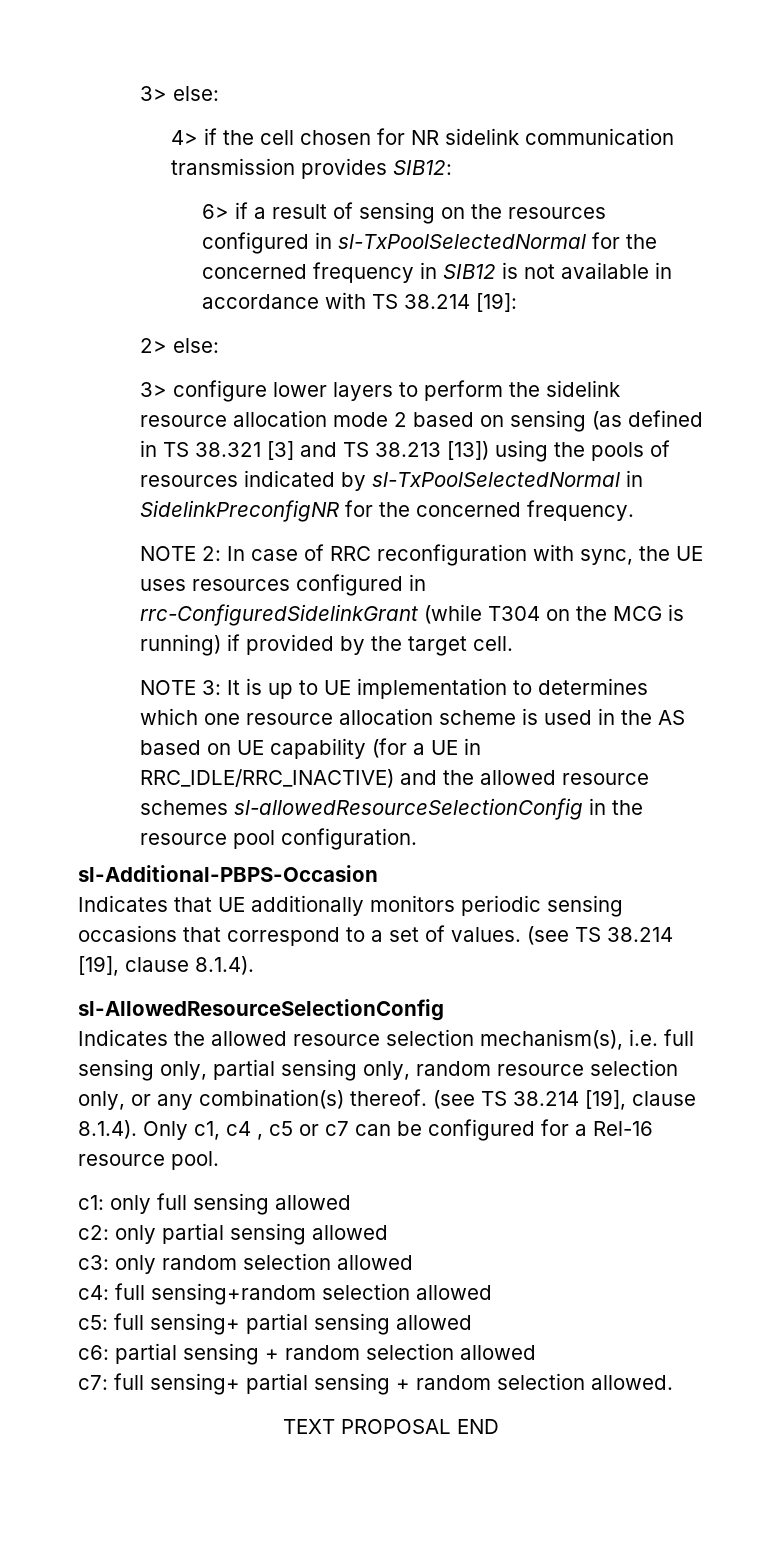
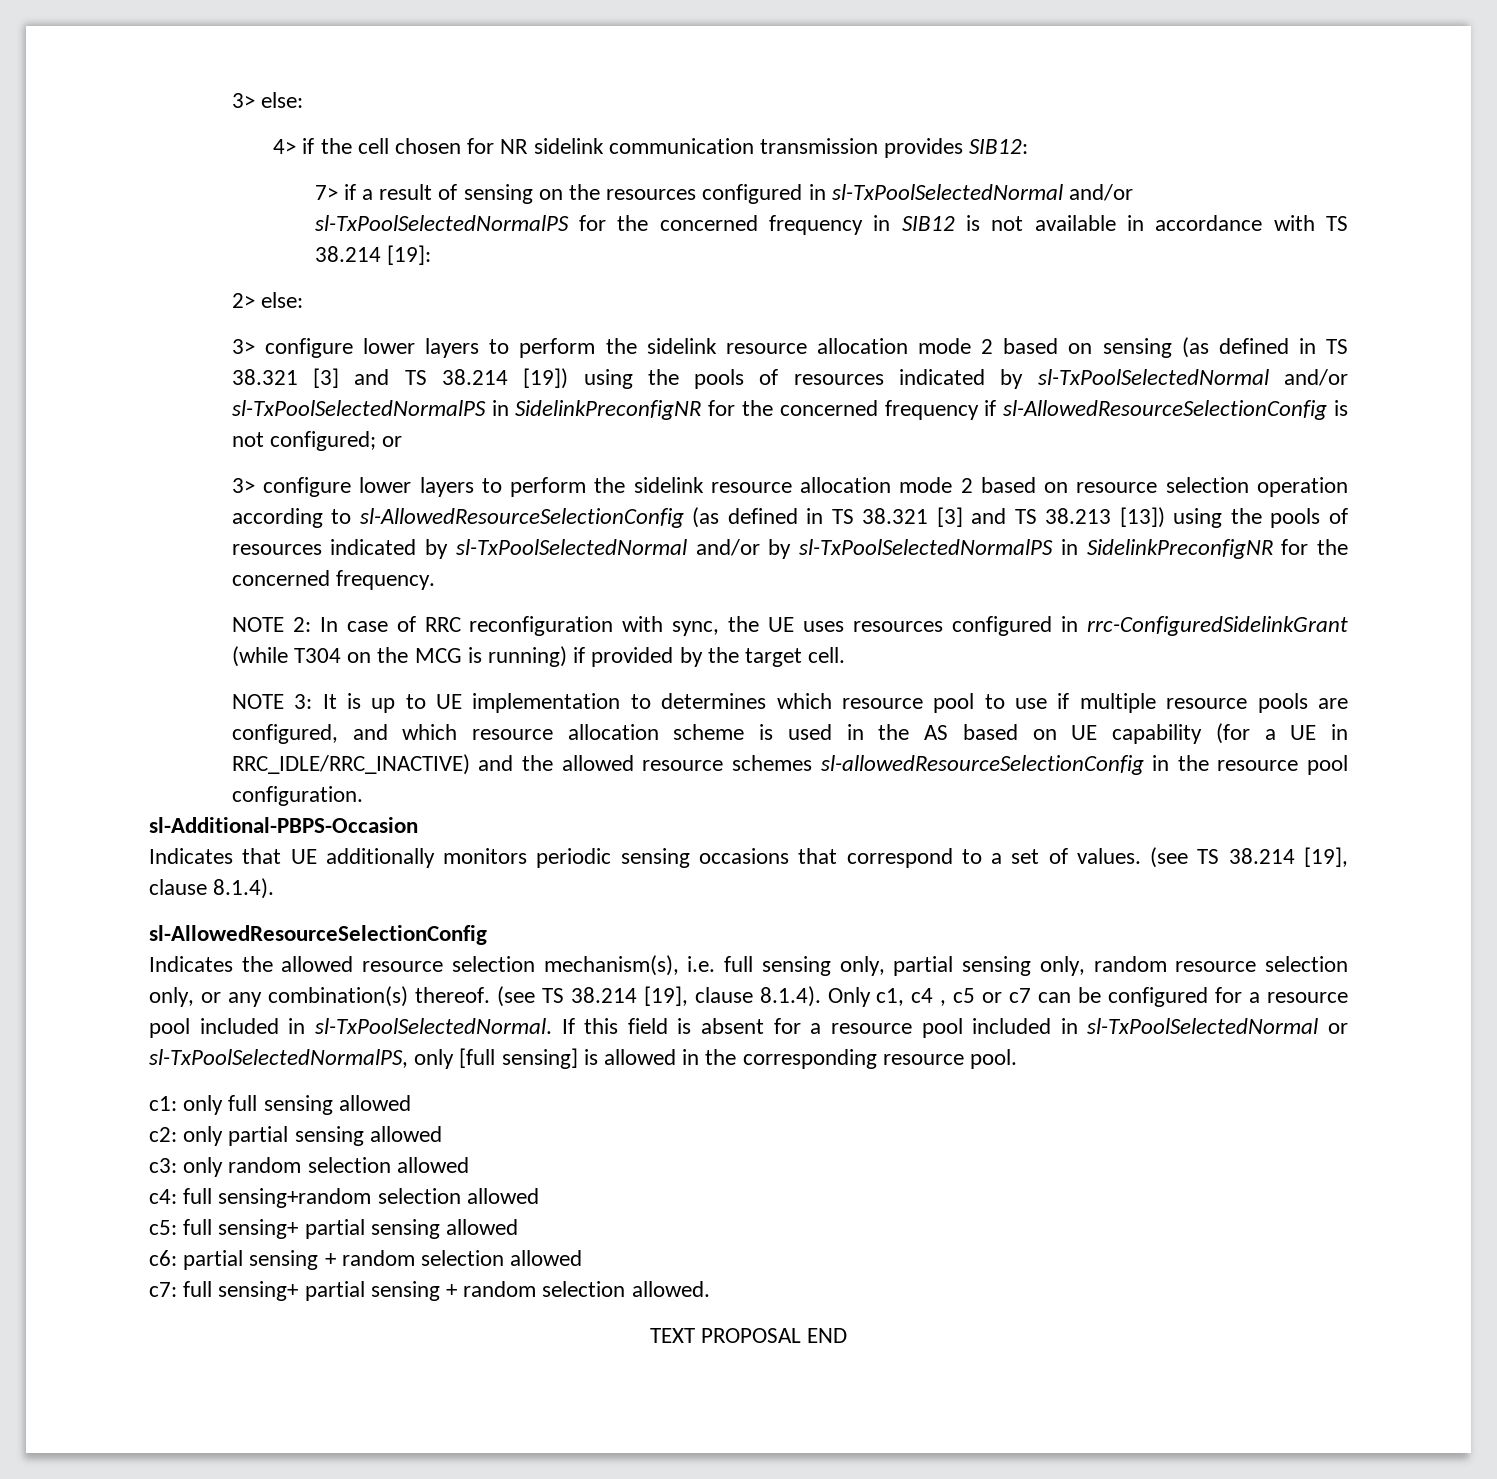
- 6> if a result of sensing on the resources configured in sl-TxPoolSelectedNormal for the concerned frequency in SIB12 is not available in accordance with TS 38.214 [19]:
+ 7> if a result of sensing on the resources configured in sl-TxPoolSelectedNormal and/or sl-TxPoolSelectedNormalPS for the concerned frequency in SIB12 is not available in accordance with TS 38.214 [19]:
- 3> configure lower layers to perform the sidelink resource allocation mode 2 based on sensing (as defined in TS 38.321 [3] and TS 38.213 [13]) using the pools of resources indicated by sl-TxPoolSelectedNormal in SidelinkPreconfigNR for the concerned frequency.
+ 3> configure lower layers to perform the sidelink resource allocation mode 2 based on sensing (as defined in TS 38.321 [3] and TS 38.214 [19]) using the pools of resources indicated by sl-TxPoolSelectedNormal and/or sl-TxPoolSelectedNormalPS in SidelinkPreconfigNR for the concerned frequency if sl-AllowedResourceSelectionConfig is not configured; or
+ 3> configure lower layers to perform the sidelink resource allocation mode 2 based on resource selection operation according to sl-AllowedResourceSelectionConfig (as defined in TS 38.321 [3] and TS 38.213 [13]) using the pools of resources indicated by sl-TxPoolSelectedNormal and/or by sl-TxPoolSelectedNormalPS in SidelinkPreconfigNR for the concerned frequency.
- NOTE 3: It is up to UE implementation to determines which one resource allocation scheme is used in the AS based on UE capability (for a UE in RRC_IDLE/RRC_INACTIVE) and the allowed resource schemes sl-allowedResourceSelectionConfig in the resource pool configuration.
+ NOTE 3: It is up to UE implementation to determines which resource pool to use if multiple resource pools are configured, and which resource allocation scheme is used in the AS based on UE capability (for a UE in RRC_IDLE/RRC_INACTIVE) and the allowed resource schemes sl-allowedResourceSelectionConfig in the resource pool configuration.
- (see TS 38.214 [19], clause 8.1.4). Only c1, c4 , c5 or c7 can be configured for a Rel-16 resource pool.
+ (see TS 38.214 [19], clause 8.1.4). Only c1, c4 , c5 or c7 can be configured for a resource pool included in sl-TxPoolSelectedNormal. If this field is absent for a resource pool included in sl-TxPoolSelectedNormal or sl-TxPoolSelectedNormalPS, only [full sensing] is allowed in the corresponding resource pool.

